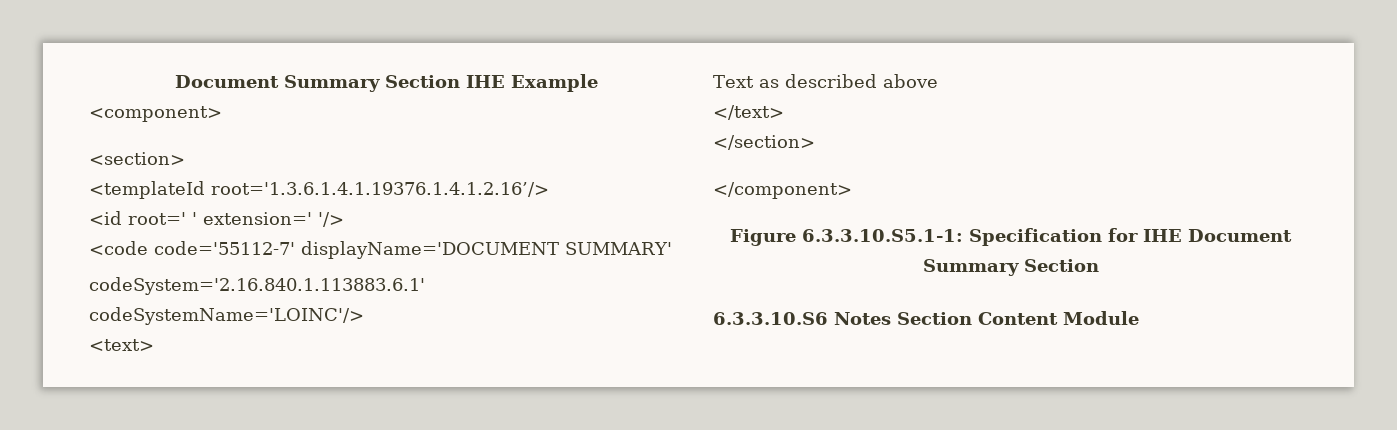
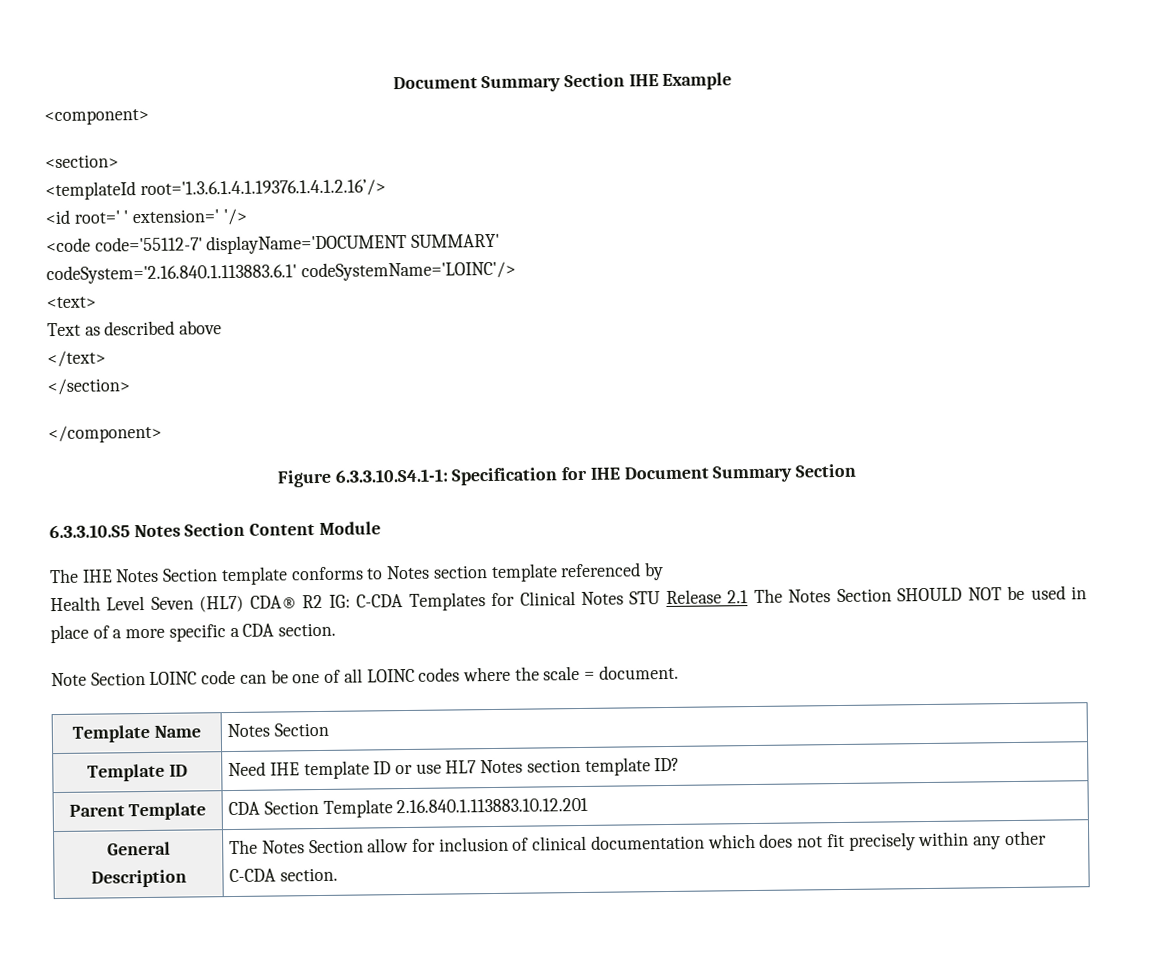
- Figure 6.3.3.10.S5.1-1: Specification for IHE Document Summary Section
+ Figure 6.3.3.10.S4.1-1: Specification for IHE Document Summary Section
- 6.3.3.10.S6 Notes Section Content Module
+ 6.3.3.10.S5 Notes Section Content Module
+ The IHE Notes Section template conforms to Notes section template referenced by
+ Health Level Seven (HL7) CDA® R2 IG: C-CDA Templates for Clinical Notes STU Release 2.1 The Notes Section SHOULD NOT be used in place of a more specific a CDA section.
+ Note Section LOINC code can be one of all LOINC codes where the scale = document.
+ Template Name | Notes Section
+ Template ID | Need IHE template ID or use HL7 Notes section template ID?
+ Parent Template | CDA Section Template 2.16.840.1.113883.10.12.201
+ General Description | The Notes Section allow for inclusion of clinical documentation which does not fit precisely within any other C-CDA section.

